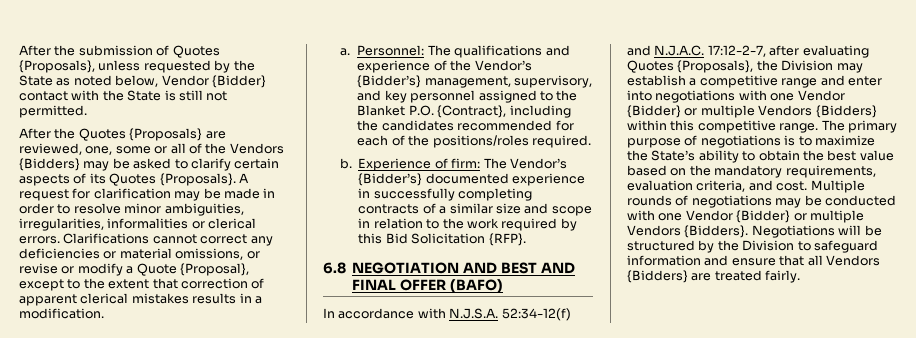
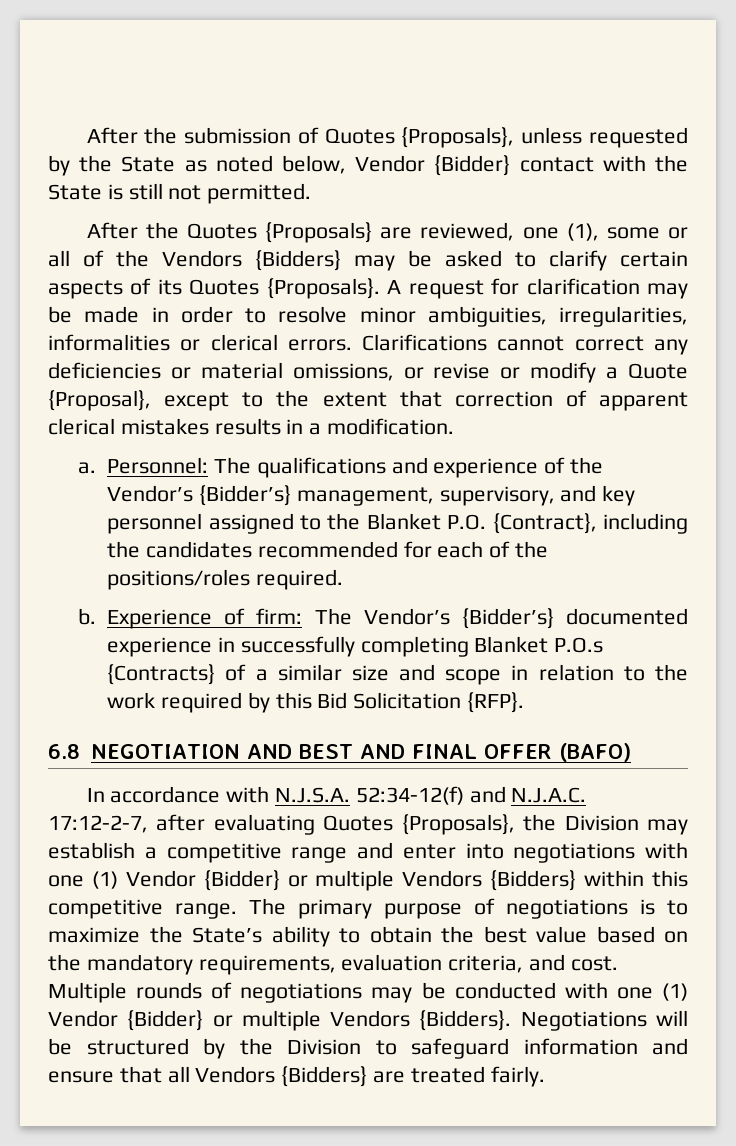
- After the Quotes {Proposals} are reviewed, one, some or all of the Vendors {Bidders} may be asked to clarify certain aspects of its Quotes {Proposals}.
+ After the Quotes {Proposals} are reviewed, one (1), some or all of the Vendors {Bidders} may be asked to clarify certain aspects of its Quotes {Proposals}.
- Experience of firm: The Vendor’s {Bidder’s} documented experience in successfully completing contracts of a similar size and scope in relation to the work required by this Bid Solicitation {RFP}.
+ Experience of firm: The Vendor’s {Bidder’s} documented experience in successfully completing Blanket P.O.s {Contracts} of a similar size and scope in relation to the work required by this Bid Solicitation {RFP}.
- In accordance with N.J.S.A. 52:34-12(f) and N.J.A.C. 17:12-2-7, after evaluating Quotes {Proposals}, the Division may establish a competitive range and enter into negotiations with one Vendor {Bidder} or multiple Vendors {Bidders} within this competitive range.
+ In accordance with N.J.S.A. 52:34-12(f) and N.J.A.C. 17:12-2-7, after evaluating Quotes {Proposals}, the Division may establish a competitive range and enter into negotiations with one (1) Vendor {Bidder} or multiple Vendors {Bidders} within this competitive range.
- Multiple rounds of negotiations may be conducted with one Vendor {Bidder} or multiple Vendors {Bidders}.
+ Multiple rounds of negotiations may be conducted with one (1) Vendor {Bidder} or multiple Vendors {Bidders}.

